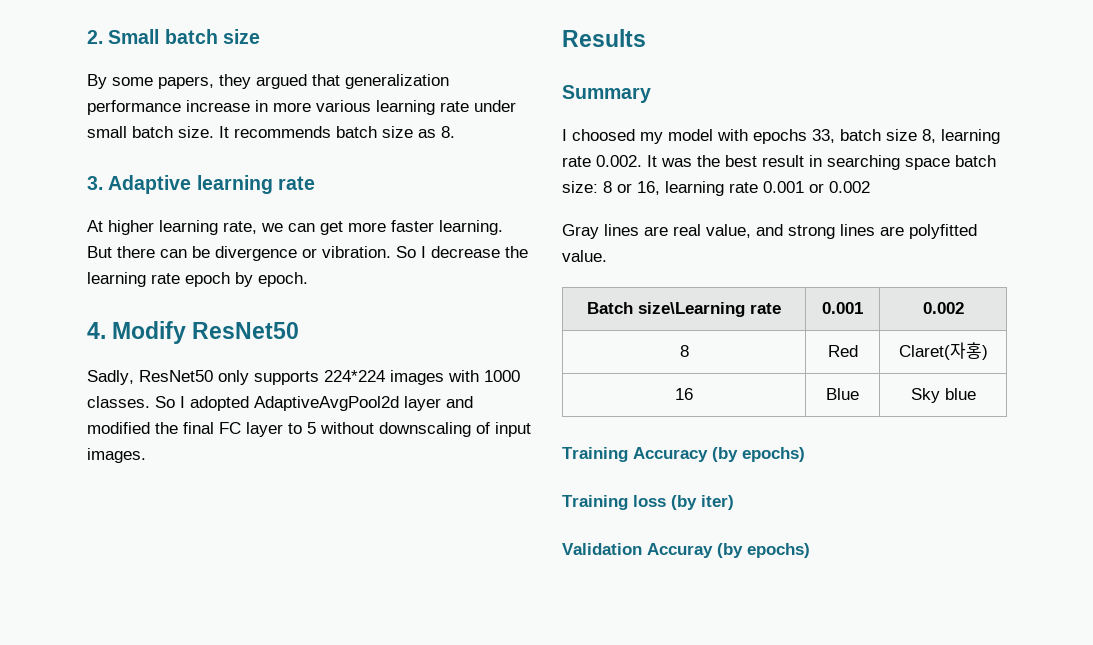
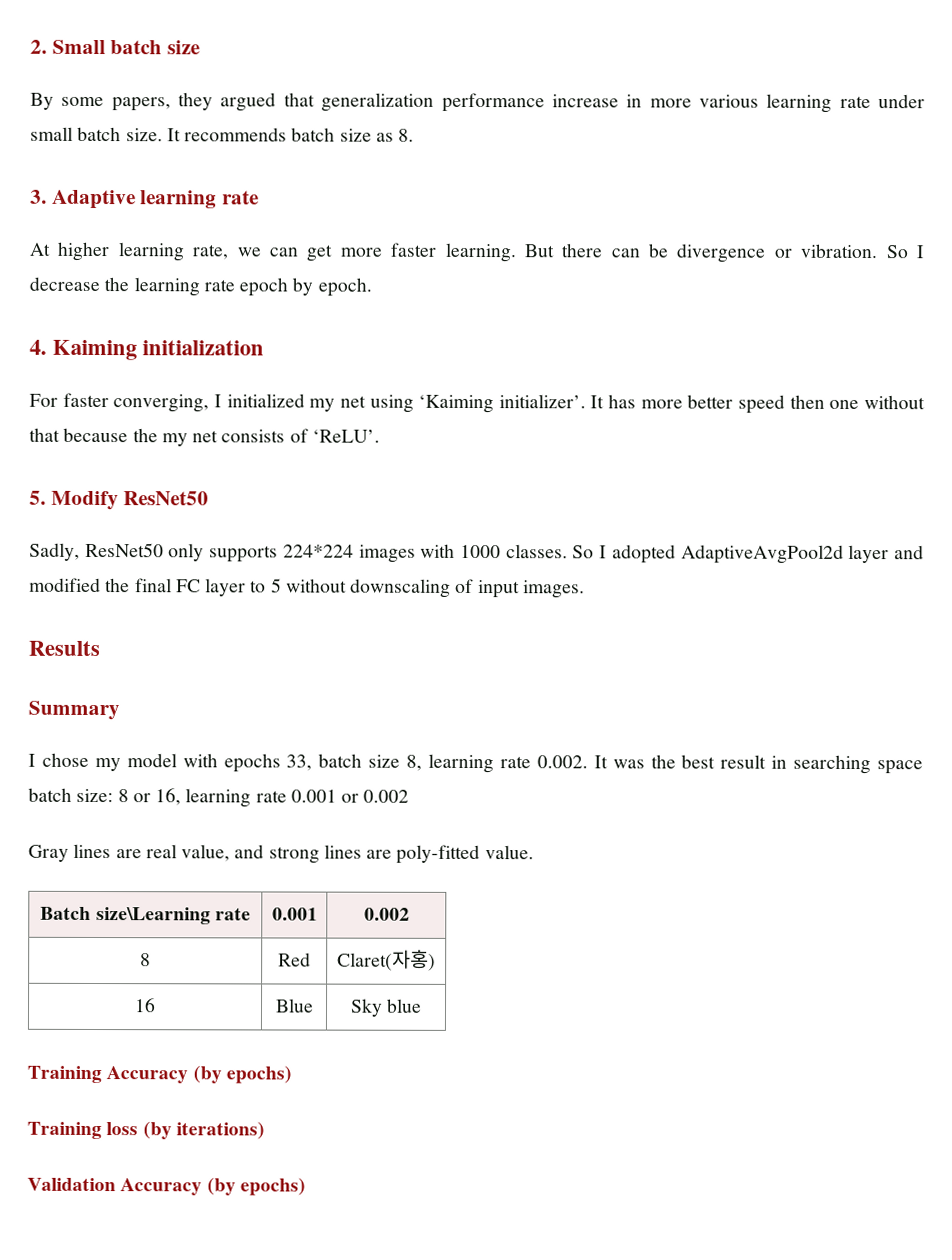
- 4. Modify ResNet50
+ 4. Kaiming initialization
+ For faster converging, I initialized my net using ‘Kaiming initializer’. It has more better speed then one without that because the my net consists of ‘ReLU’.
+ 5. Modify ResNet50
- I choosed my model with epochs 33, batch size 8, learning rate 0.002. It was the best result in searching space batch size: 8 or 16, learning rate 0.001 or 0.002
+ I chose my model with epochs 33, batch size 8, learning rate 0.002. It was the best result in searching space batch size: 8 or 16, learning rate 0.001 or 0.002
- Gray lines are real value, and strong lines are polyfitted value.
+ Gray lines are real value, and strong lines are poly-fitted value.
- Training loss (by iter)
+ Training loss (by iterations)
- Validation Accuray (by epochs)
+ Validation Accuracy (by epochs)

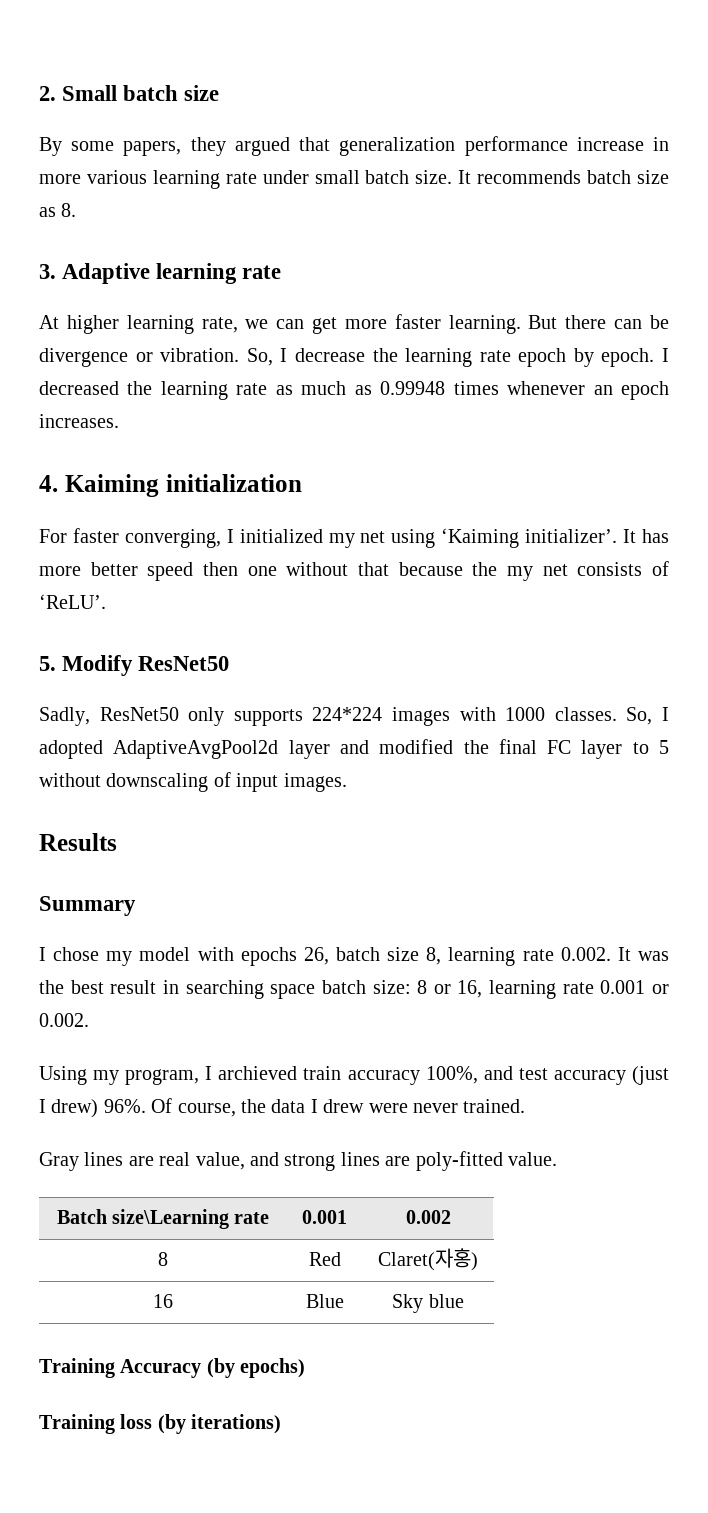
- So I decrease the learning rate epoch by epoch.
+ So, I decrease the learning rate epoch by epoch. I decreased the learning rate as much as 0.99948 times whenever an epoch increases.
- So I adopted AdaptiveAvgPool2d layer and modified the final FC layer to 5 without downscaling of input images.
+ So, I adopted AdaptiveAvgPool2d layer and modified the final FC layer to 5 without downscaling of input images.
- I chose my model with epochs 33, batch size 8, learning rate 0.002. It was the best result in searching space batch size: 8 or 16, learning rate 0.001 or 0.002
+ I chose my model with epochs 26, batch size 8, learning rate 0.002. It was the best result in searching space batch size: 8 or 16, learning rate 0.001 or 0.002.
+ Using my program, I archieved train accuracy 100%, and test accuracy (just I drew) 96%. Of course, the data I drew were never trained.
- Validation Accuracy (by epochs)

